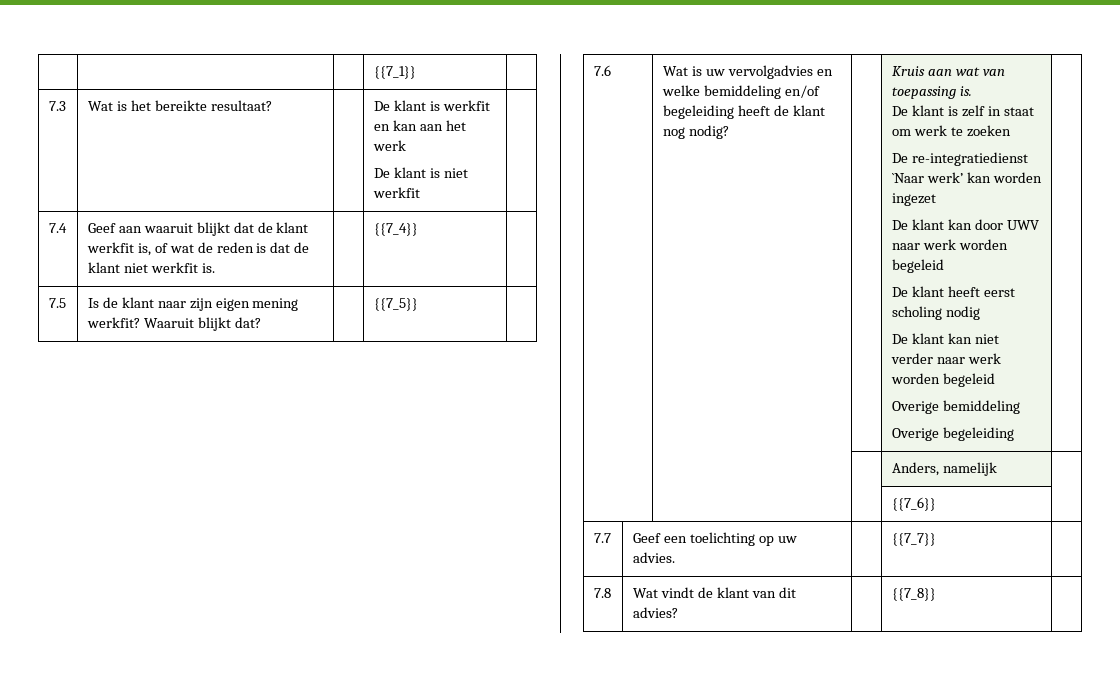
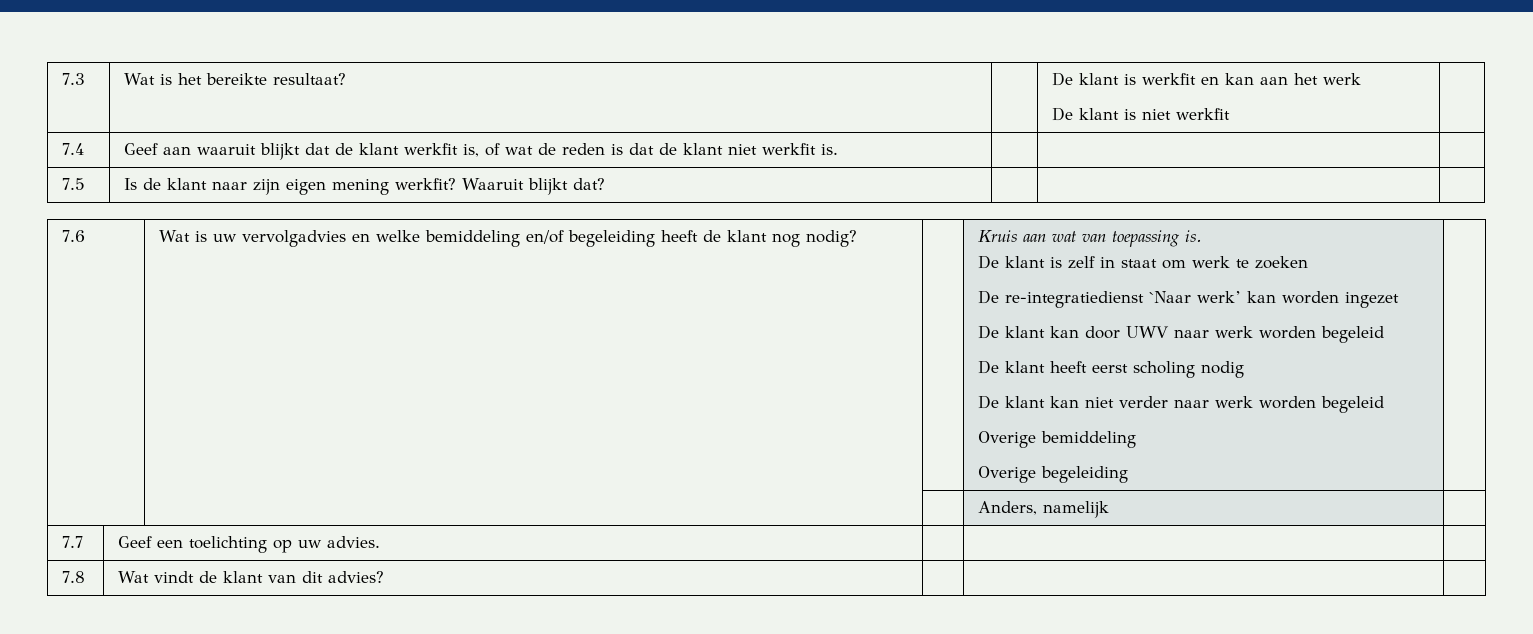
- | | | {{7_1}} |
- 7.4 | Geef aan waaruit blijkt dat de klant werkfit is, of wat de reden is dat de klant niet werkfit is. | | {{7_4}} |
+ 7.4 | Geef aan waaruit blijkt dat de klant werkfit is, of wat de reden is dat de klant niet werkfit is. | | |
- 7.5 | Is de klant naar zijn eigen mening werkfit? Waaruit blijkt dat? | | {{7_5}} |
+ 7.5 | Is de klant naar zijn eigen mening werkfit? Waaruit blijkt dat? | | |
- | | | {{7_6}} |
- 7.7 | Geef een toelichting op uw advies. | | {{7_7}} |
+ 7.7 | Geef een toelichting op uw advies. | | |
- 7.8 | Wat vindt de klant van dit advies? | | {{7_8}} |
+ 7.8 | Wat vindt de klant van dit advies? | | |

